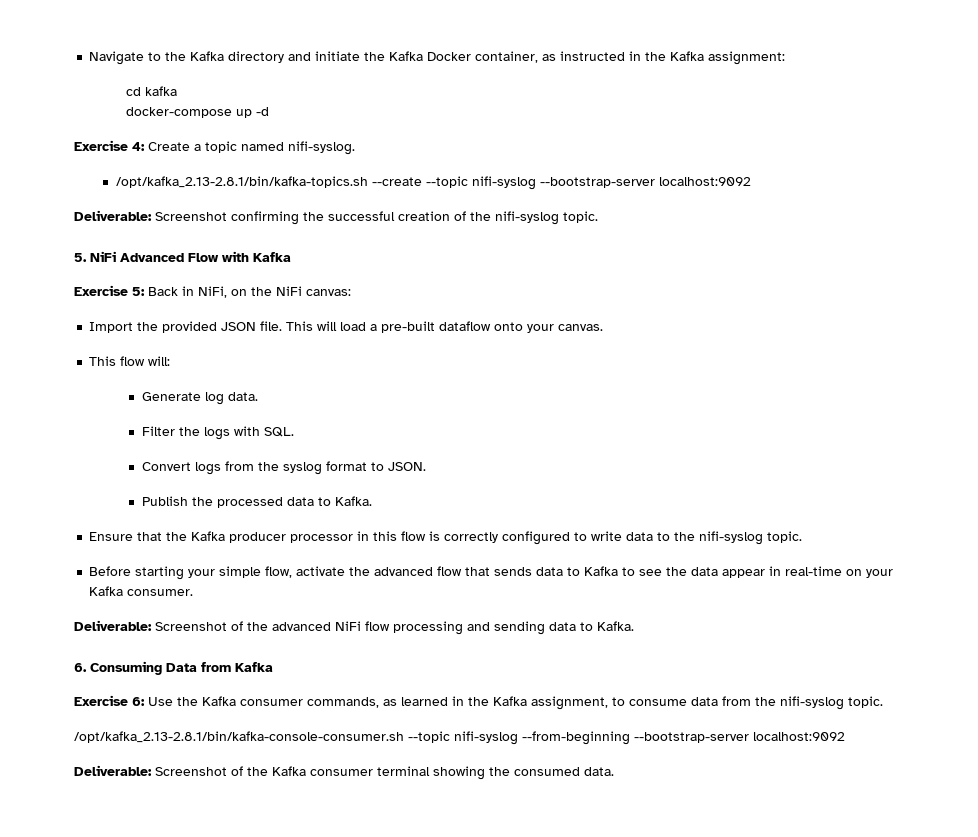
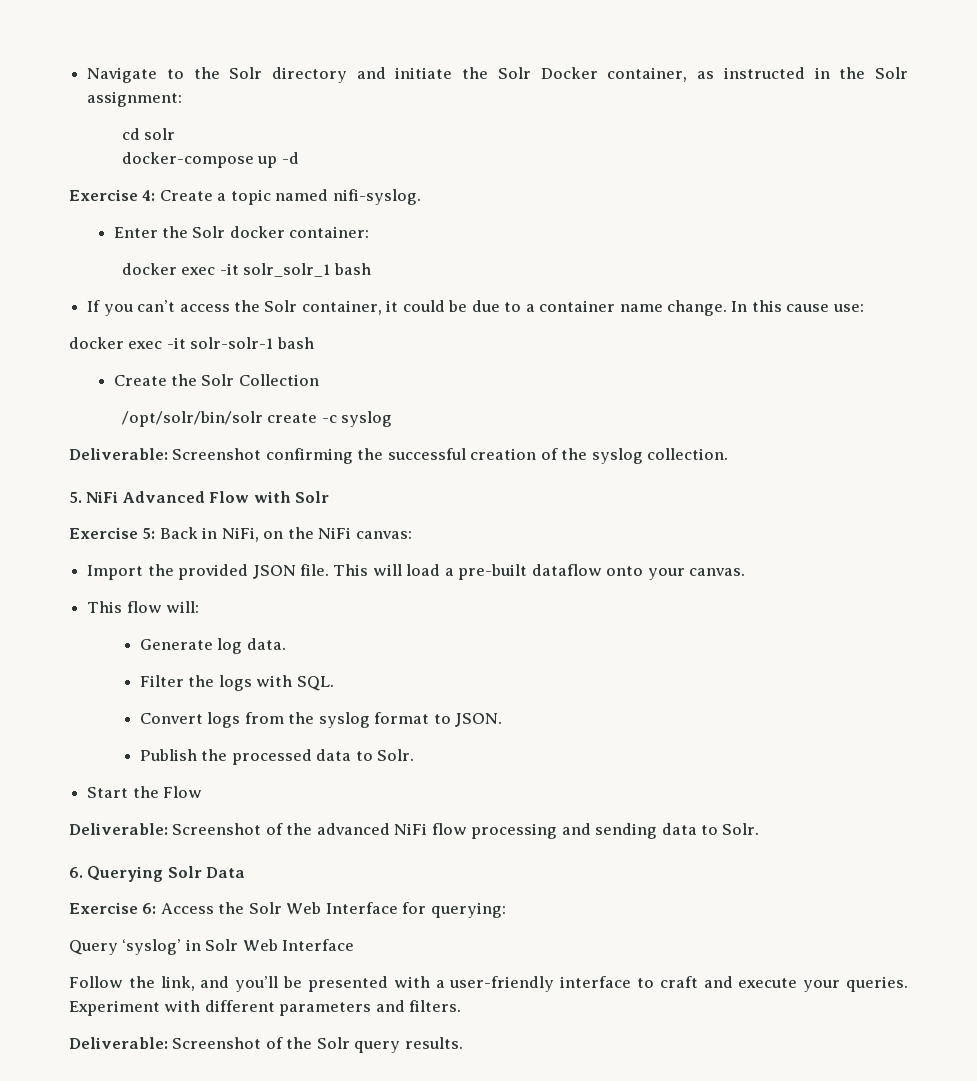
- Navigate to the Kafka directory and initiate the Kafka Docker container, as instructed in the Kafka assignment:
+ Navigate to the Solr directory and initiate the Solr Docker container, as instructed in the Solr assignment:
- cd kafka
+ cd solr
- /opt/kafka_2.13-2.8.1/bin/kafka-topics.sh --create --topic nifi-syslog --bootstrap-server localhost:9092
+ Enter the Solr docker container:
+ docker exec -it solr_solr_1 bash
+ If you can’t access the Solr container, it could be due to a container name change. In this cause use:
+ docker exec -it solr-solr-1 bash
+ Create the Solr Collection
+ /opt/solr/bin/solr create -c syslog
- Deliverable: Screenshot confirming the successful creation of the nifi-syslog topic.
+ Deliverable: Screenshot confirming the successful creation of the syslog collection.
- 5. NiFi Advanced Flow with Kafka
+ 5. NiFi Advanced Flow with Solr
- Publish the processed data to Kafka.
- Ensure that the Kafka producer processor in this flow is correctly configured to write data to the nifi-syslog topic.
- Before starting your simple flow, activate the advanced flow that sends data to Kafka to see the data appear in real-time on your Kafka consumer.
+ Publish the processed data to Solr.
+ Start the Flow
- Deliverable: Screenshot of the advanced NiFi flow processing and sending data to Kafka.
+ Deliverable: Screenshot of the advanced NiFi flow processing and sending data to Solr.
- 6. Consuming Data from Kafka
+ 6. Querying Solr Data
- Exercise 6: Use the Kafka consumer commands, as learned in the Kafka assignment, to consume data from the nifi-syslog topic.
- /opt/kafka_2.13-2.8.1/bin/kafka-console-consumer.sh --topic nifi-syslog --from-beginning --bootstrap-server localhost:9092
- Deliverable: Screenshot of the Kafka consumer terminal showing the consumed data.
+ Exercise 6: Access the Solr Web Interface for querying:
+ Query ‘syslog’ in Solr Web Interface
+ Follow the link, and you’ll be presented with a user-friendly interface to craft and execute your queries. Experiment with different parameters and filters.
+ Deliverable: Screenshot of the Solr query results.

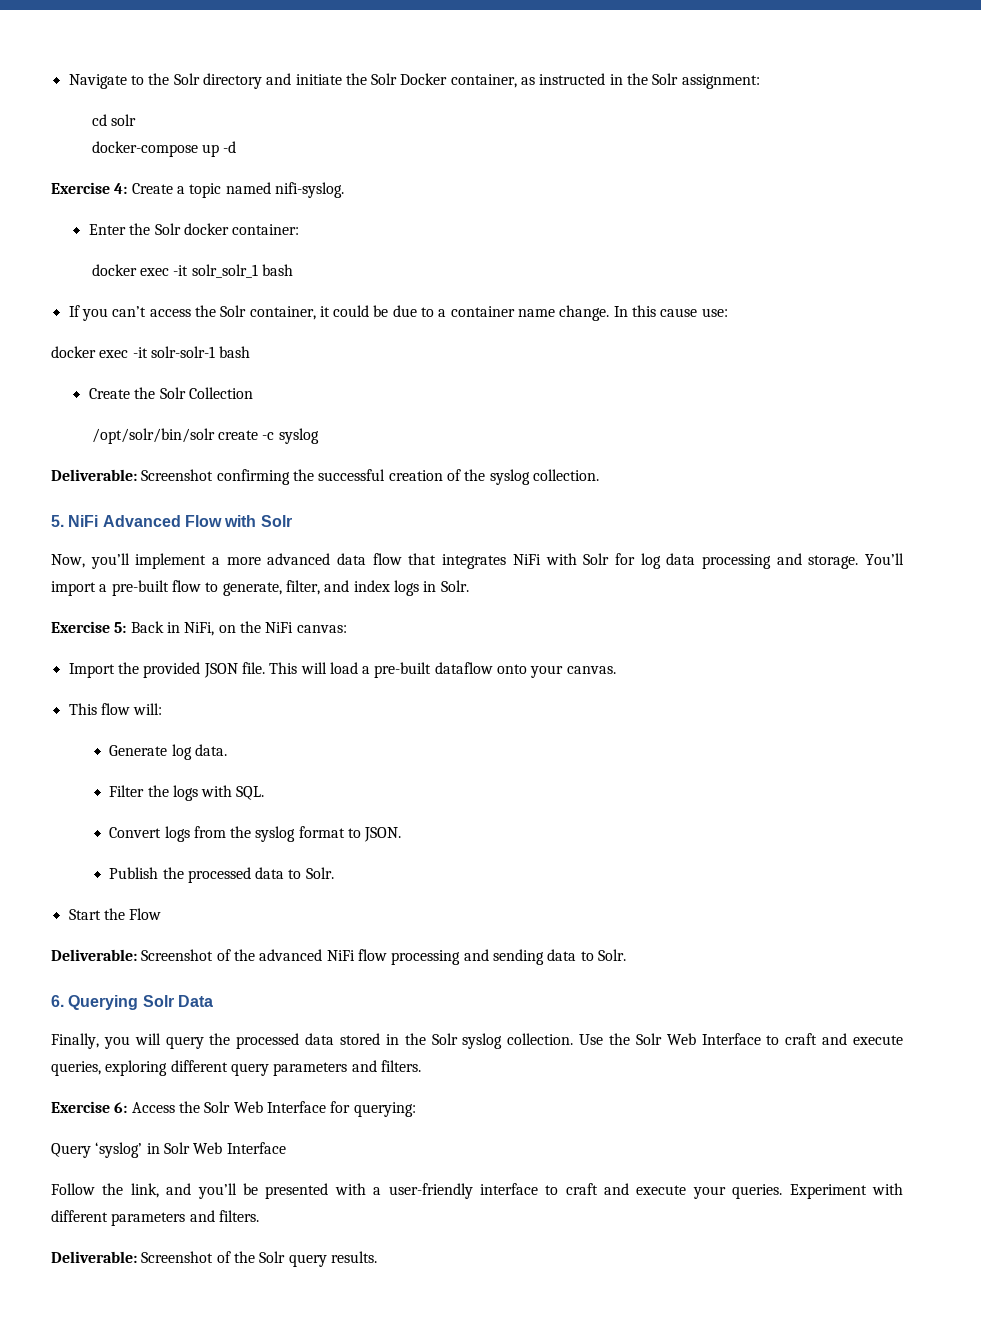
+ Now, you’ll implement a more advanced data flow that integrates NiFi with Solr for log data processing and storage. You’ll import a pre-built flow to generate, filter, and index logs in Solr.
+ Finally, you will query the processed data stored in the Solr syslog collection. Use the Solr Web Interface to craft and execute queries, exploring different query parameters and filters.

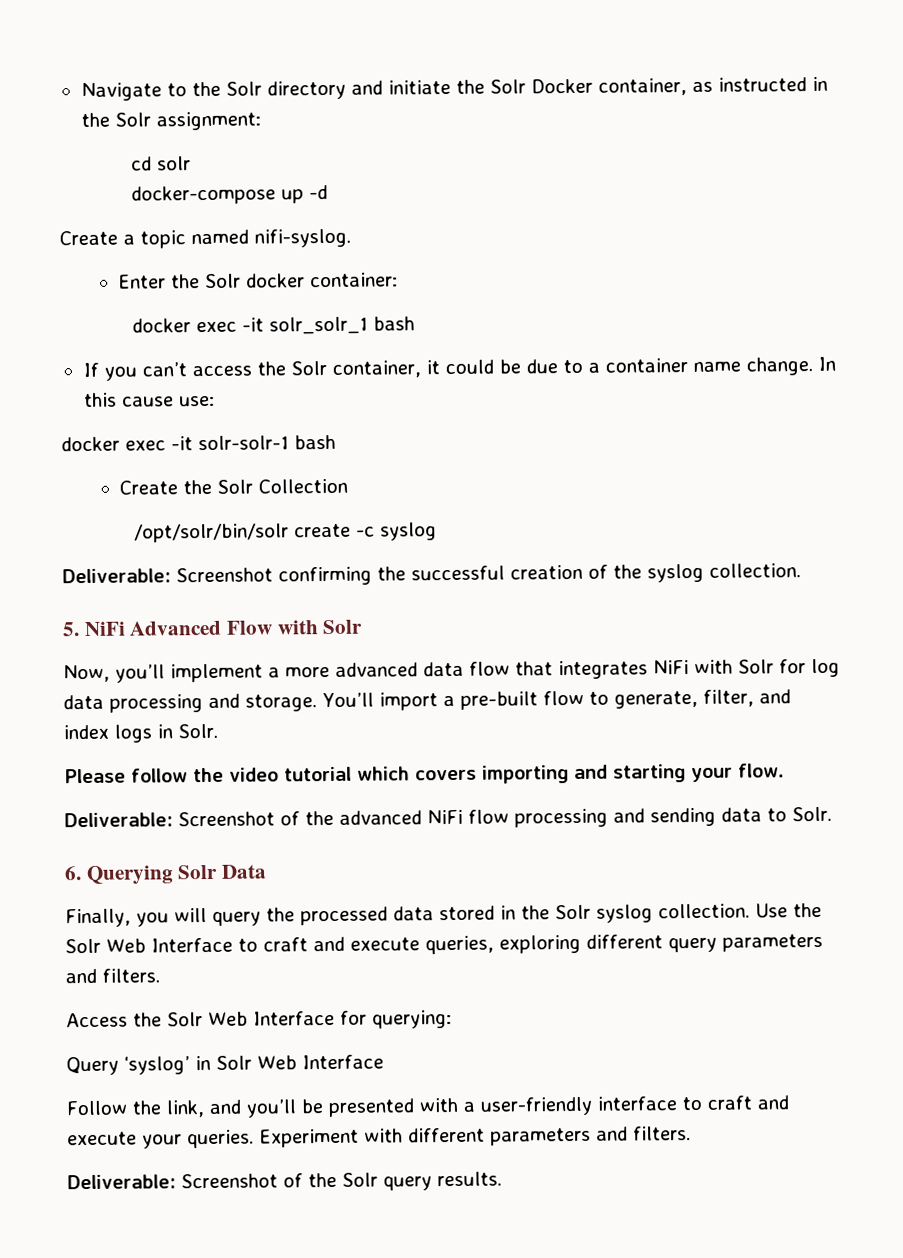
- Exercise 4: Create a topic named nifi-syslog.
+ Create a topic named nifi-syslog.
- Exercise 5: Back in NiFi, on the NiFi canvas:
- Import the provided JSON file. This will load a pre-built dataflow onto your canvas.
- This flow will:
- Generate log data.
- Filter the logs with SQL.
- Convert logs from the syslog format to JSON.
- Publish the processed data to Solr.
- Start the Flow
+ Please follow the video tutorial which covers importing and starting your flow.
- Exercise 6: Access the Solr Web Interface for querying:
+ Access the Solr Web Interface for querying:

